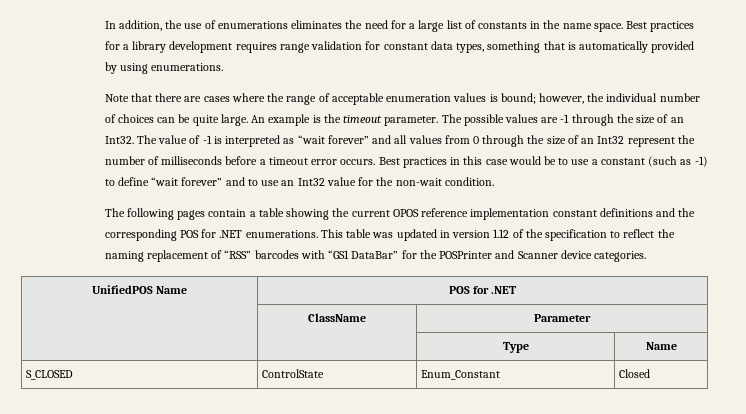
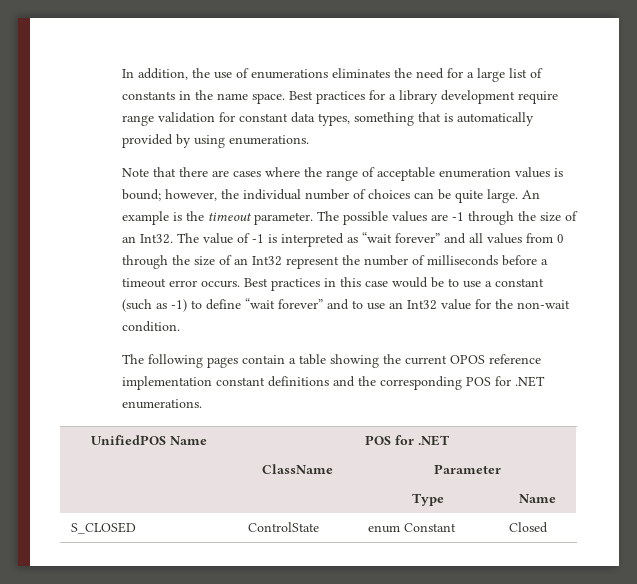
- Best practices for a library development requires range validation for constant data types, something that is automatically provided by using enumerations.
+ Best practices for a library development require range validation for constant data types, something that is automatically provided by using enumerations.
- This table was updated in version 1.12 of the specification to reflect the naming replacement of “RSS” barcodes with “GS1 DataBar” for the POSPrinter and Scanner device categories.
- S_CLOSED | ControlState | Enum_Constant | Closed
+ S_CLOSED | ControlState | enum Constant | Closed

